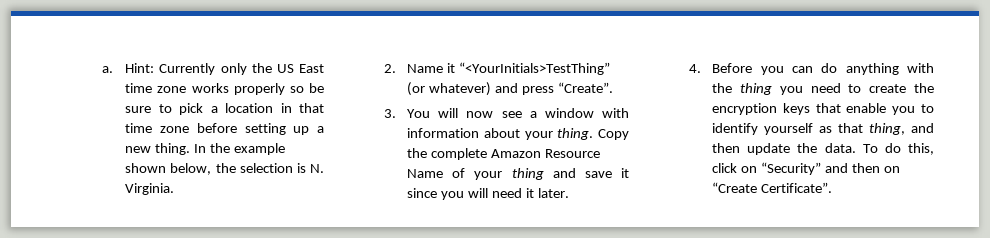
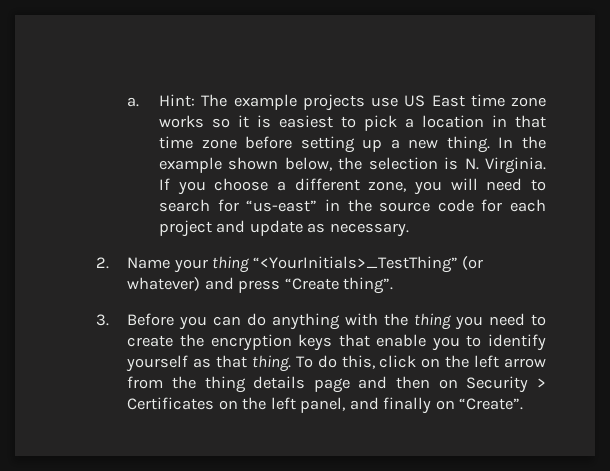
- Hint: Currently only the US East time zone works properly so be sure to pick a location in that time zone before setting up a new thing.
+ Hint: The example projects use US East time zone works so it is easiest to pick a location in that time zone before setting up a new thing.
+ If you choose a different zone, you will need to search for “us-east” in the source code for each project and update as necessary.
- 2. Name it “<YourInitials>TestThing” (or whatever) and press “Create”.
- 3. You will now see a window with information about your thing. Copy the complete Amazon Resource Name of your thing and save it since you will need it later.
- 4. Before you can do anything with the thing you need to create the encryption keys that enable you to identify yourself as that thing, and then update the data.
+ 2. Name your thing “<YourInitials>_TestThing” (or whatever) and press “Create thing”.
+ 3. Before you can do anything with the thing you need to create the encryption keys that enable you to identify yourself as that thing.
- To do this, click on “Security” and then on “Create Certificate”.
+ To do this, click on the left arrow from the thing details page and then on Security > Certificates on the left panel, and finally on “Create”.

